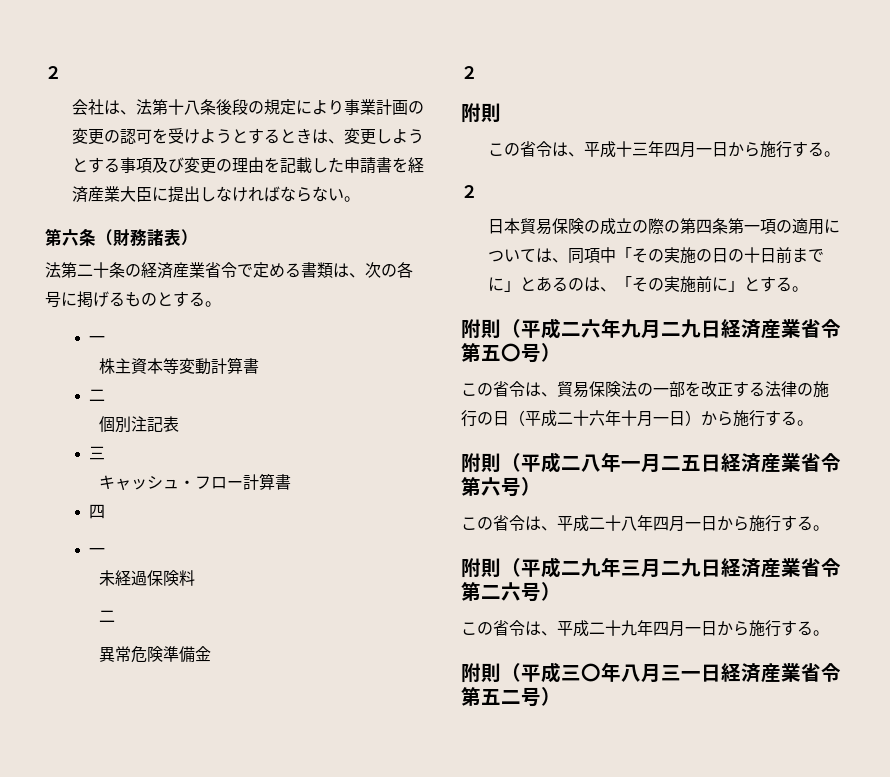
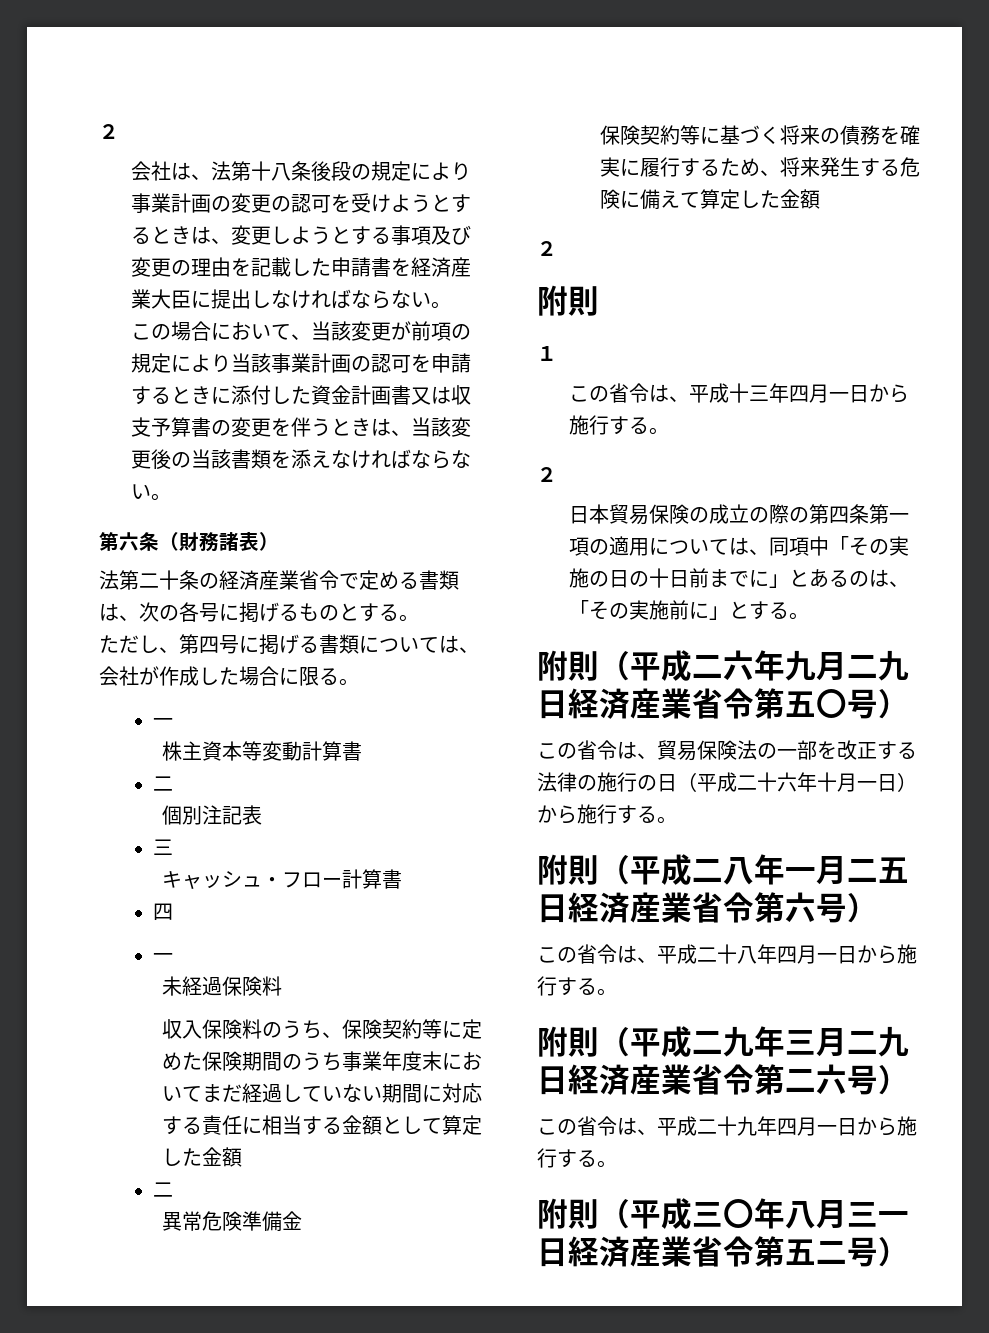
+ この場合において、当該変更が前項の規定により当該事業計画の認可を申請するときに添付した資金計画書又は収支予算書の変更を伴うときは、当該変更後の当該書類を添えなければならない。
+ ただし、第四号に掲げる書類については、会社が作成した場合に限る。
  未経過保険料
+ 収入保険料のうち、保険契約等に定めた保険期間のうち事業年度末においてまだ経過していない期間に対応する責任に相当する金額として算定した金額
  二
  異常危険準備金
+ 保険契約等に基づく将来の債務を確実に履行するため、将来発生する危険に備えて算定した金額
+ １

